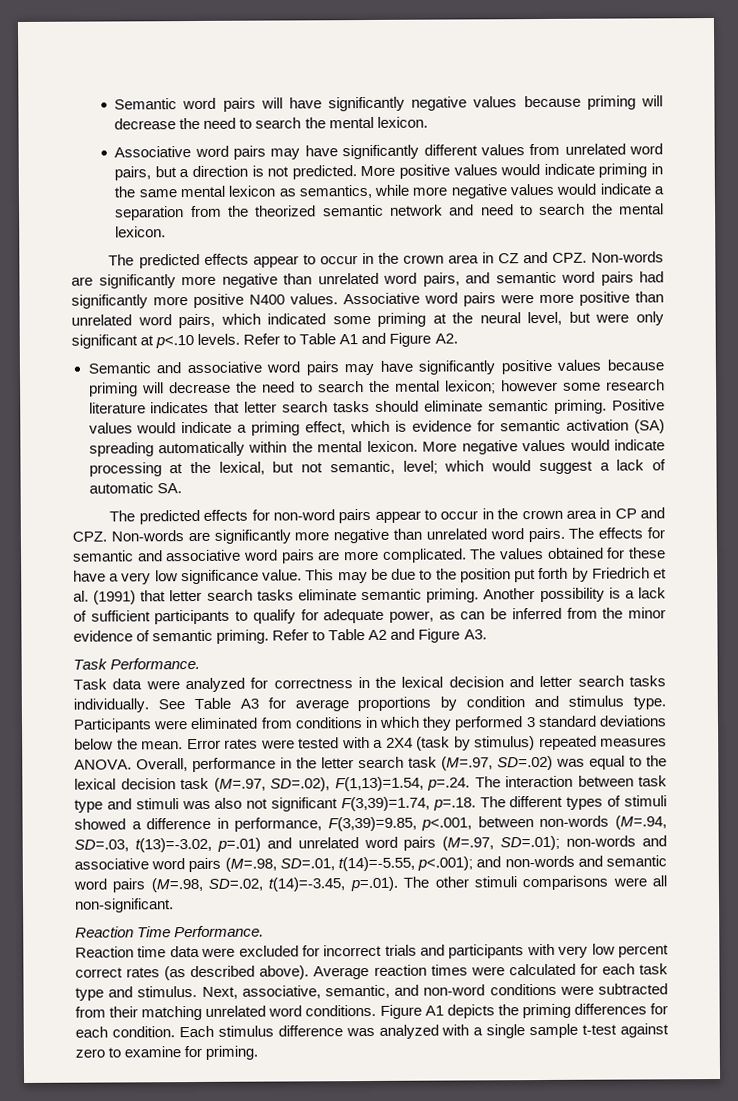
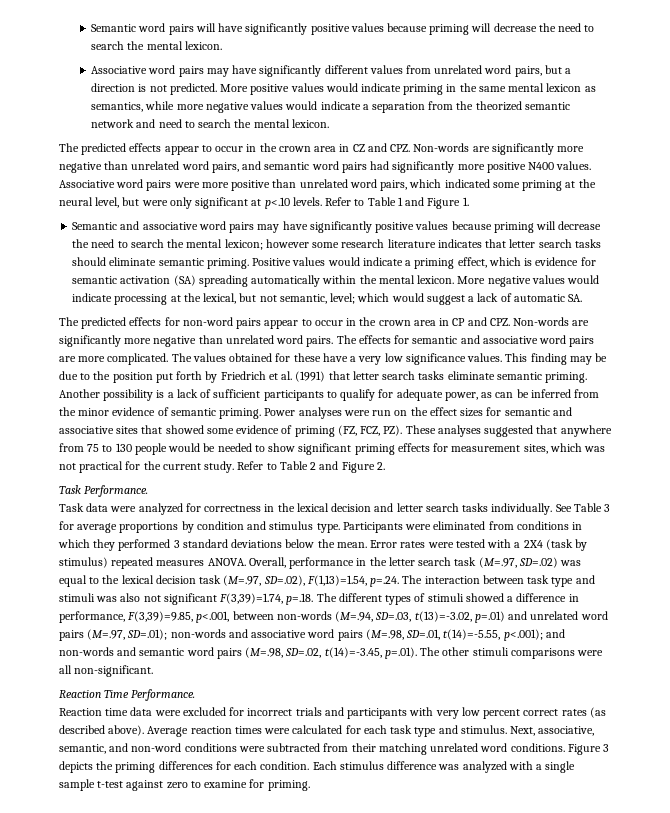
- Semantic word pairs will have significantly negative values because priming will decrease the need to search the mental lexicon.
+ Semantic word pairs will have significantly positive values because priming will decrease the need to search the mental lexicon.
- Refer to Table A1 and Figure A2.
+ Refer to Table 1 and Figure 1.
- The values obtained for these have a very low significance value. This may be due to the position put forth by Friedrich et al. (1991) that letter search tasks eliminate semantic priming.
+ The values obtained for these have a very low significance values. This finding may be due to the position put forth by Friedrich et al. (1991) that letter search tasks eliminate semantic priming.
- Refer to Table A2 and Figure A3.
+ Power analyses were run on the effect sizes for semantic and associative sites that showed some evidence of priming (FZ, FCZ, PZ). These analyses suggested that anywhere from 75 to 130 people would be needed to show significant priming effects for measurement sites, which was not practical for the current study. Refer to Table 2 and Figure 2.
- See Table A3 for average proportions by condition and stimulus type.
+ See Table 3 for average proportions by condition and stimulus type.
- Figure A1 depicts the priming differences for each condition.
+ Figure 3 depicts the priming differences for each condition.

